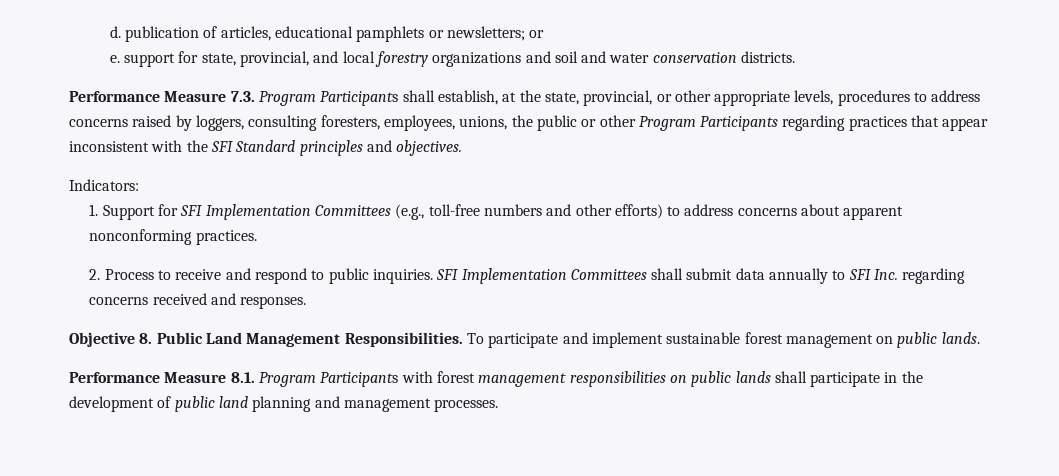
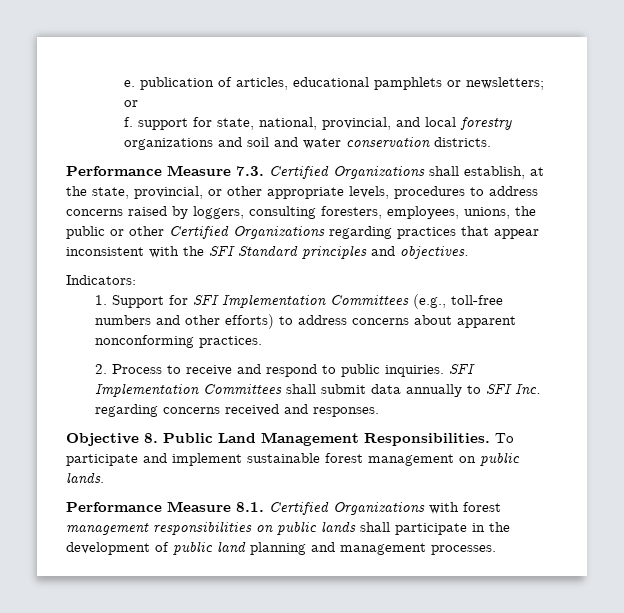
- d. publication of articles, educational pamphlets or newsletters; or
+ e. publication of articles, educational pamphlets or newsletters; or
- e. support for state, provincial, and local forestry organizations and soil and water conservation districts.
+ f. support for state, national, provincial, and local forestry organizations and soil and water conservation districts.
- Performance Measure 7.3. Program Participants shall establish, at the state, provincial, or other appropriate levels, procedures to address concerns raised by loggers, consulting foresters, employees, unions, the public or other Program Participants regarding practices that appear inconsistent with the SFI Standard principles and objectives.
+ Performance Measure 7.3. Certified Organizations shall establish, at the state, provincial, or other appropriate levels, procedures to address concerns raised by loggers, consulting foresters, employees, unions, the public or other Certified Organizations regarding practices that appear inconsistent with the SFI Standard principles and objectives.
- Performance Measure 8.1. Program Participants with forest management responsibilities on public lands shall participate in the development of public land planning and management processes.
+ Performance Measure 8.1. Certified Organizations with forest management responsibilities on public lands shall participate in the development of public land planning and management processes.

